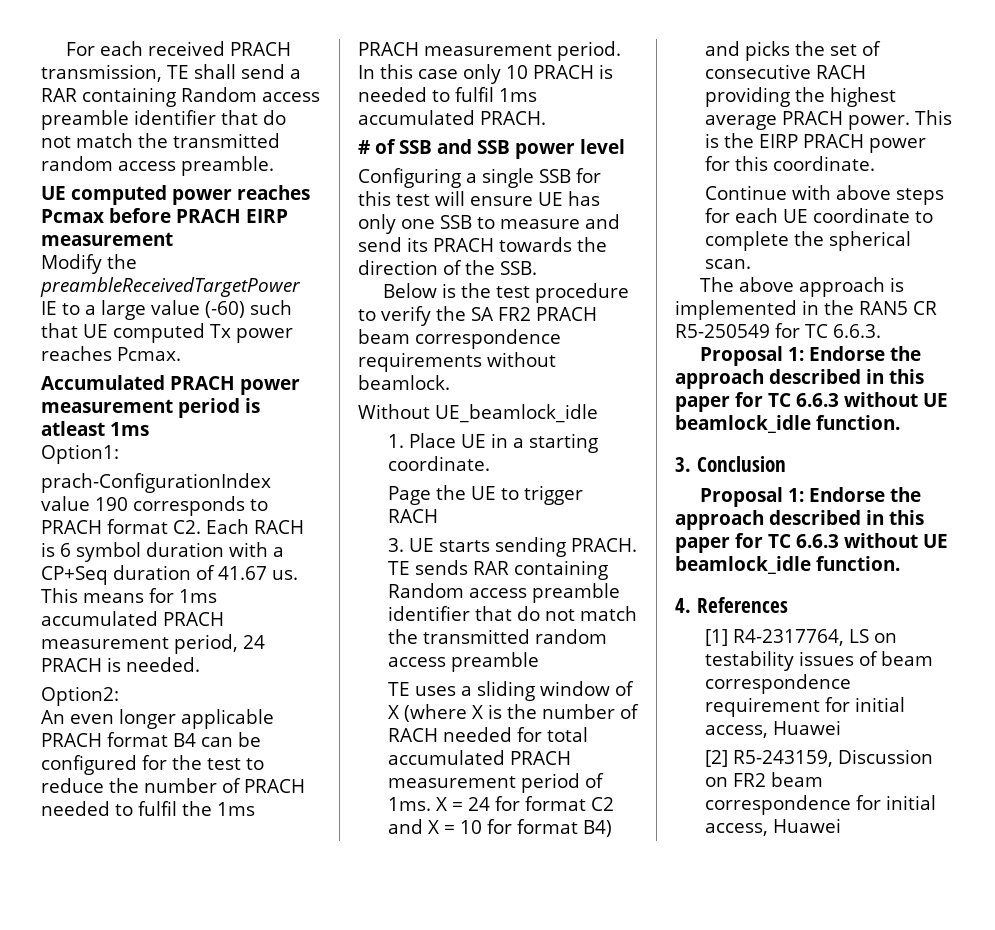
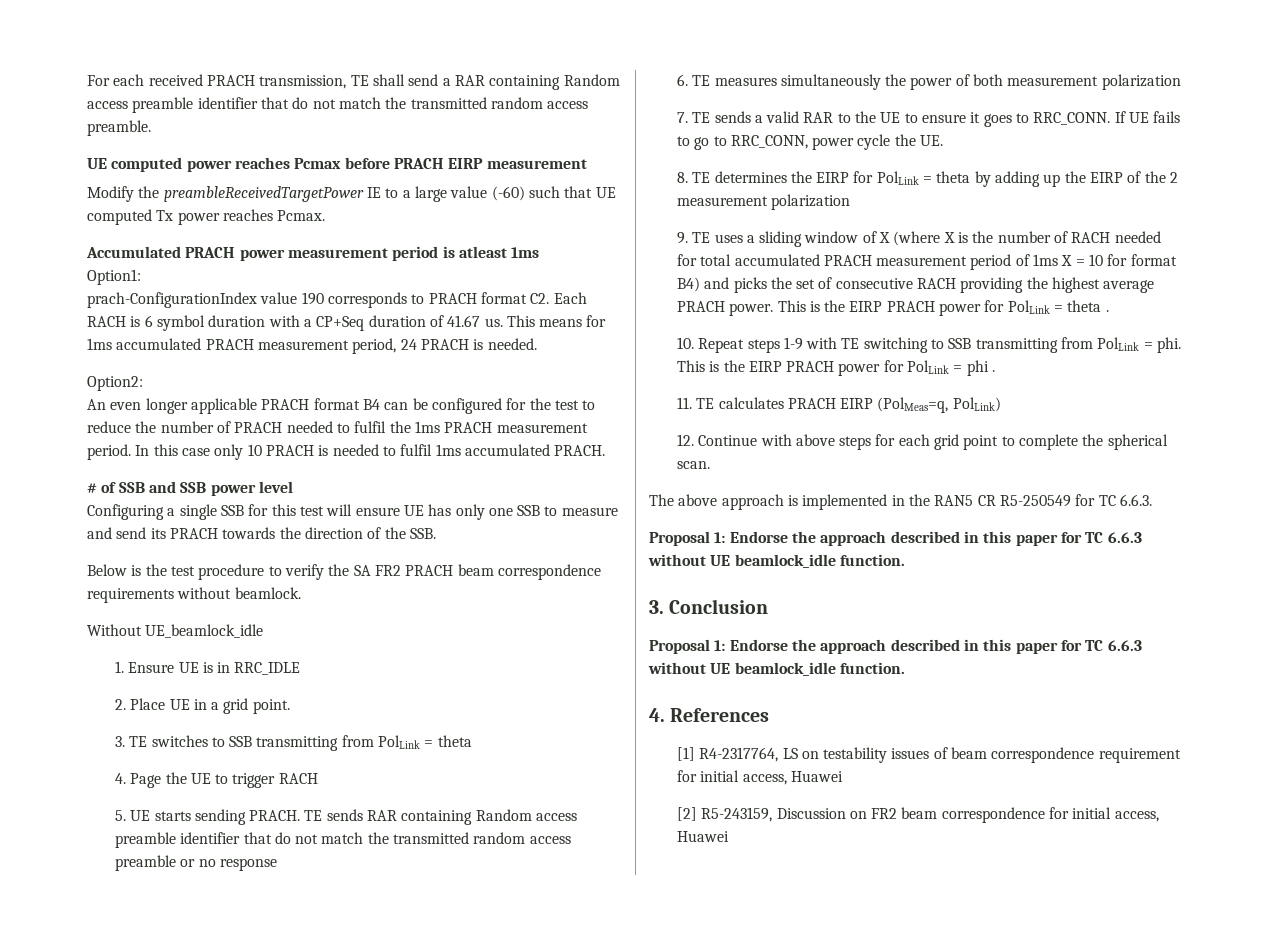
- 1. Place UE in a starting coordinate.
- Page the UE to trigger RACH
+ 1. Ensure UE is in RRC_IDLE
+ 2. Place UE in a grid point.
+ 3. TE switches to SSB transmitting from PolLink = theta
+ 4. Page the UE to trigger RACH
- 3. UE starts sending PRACH.
+ 5. UE starts sending PRACH.
- TE sends RAR containing Random access preamble identifier that do not match the transmitted random access preamble
- TE uses a sliding window of X (where X is the number of RACH needed for total accumulated PRACH measurement period of 1ms. X = 24 for format C2 and X = 10 for format B4) and picks the set of consecutive RACH providing the highest average PRACH power.
+ TE sends RAR containing Random access preamble identifier that do not match the transmitted random access preamble or no response
+ 6. TE measures simultaneously the power of both measurement polarization
+ 7. TE sends a valid RAR to the UE to ensure it goes to RRC_CONN. If UE fails to go to RRC_CONN, power cycle the UE.
+ 8. TE determines the EIRP for PolLink = theta by adding up the EIRP of the 2 measurement polarization
+ 9. TE uses a sliding window of X (where X is the number of RACH needed for total accumulated PRACH measurement period of 1ms X = 10 for format B4) and picks the set of consecutive RACH providing the highest average PRACH power.
- This is the EIRP PRACH power for this coordinate.
- Continue with above steps for each UE coordinate to complete the spherical scan.
+ This is the EIRP PRACH power for PolLink = theta .
+ 10. Repeat steps 1-9 with TE switching to SSB transmitting from PolLink = phi. This is the EIRP PRACH power for PolLink = phi .
+ 11. TE calculates PRACH EIRP (PolMeas=q, PolLink)
+ 12. Continue with above steps for each grid point to complete the spherical scan.

